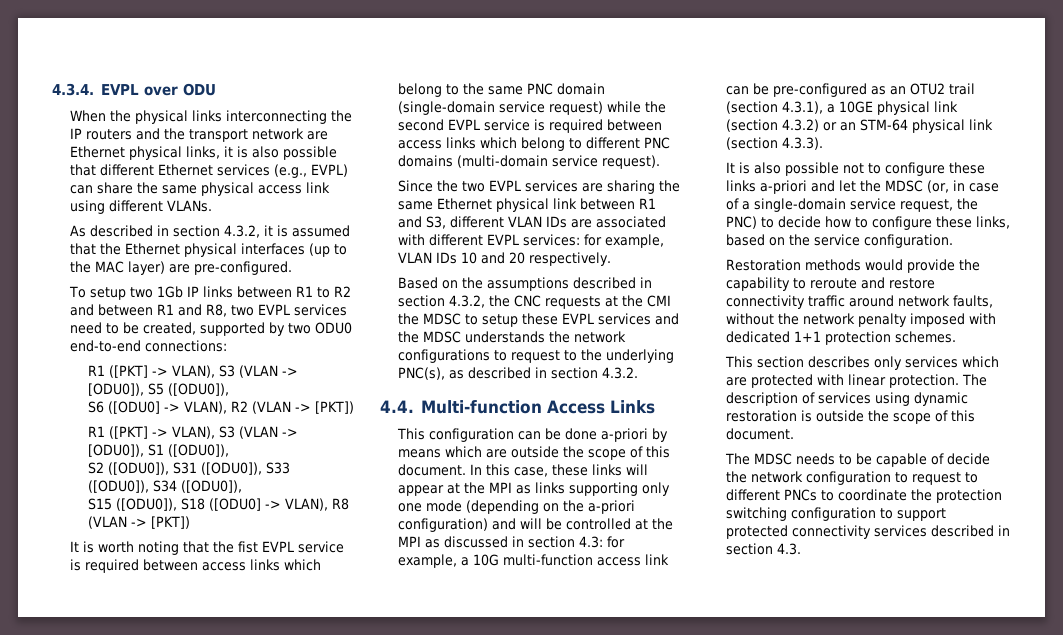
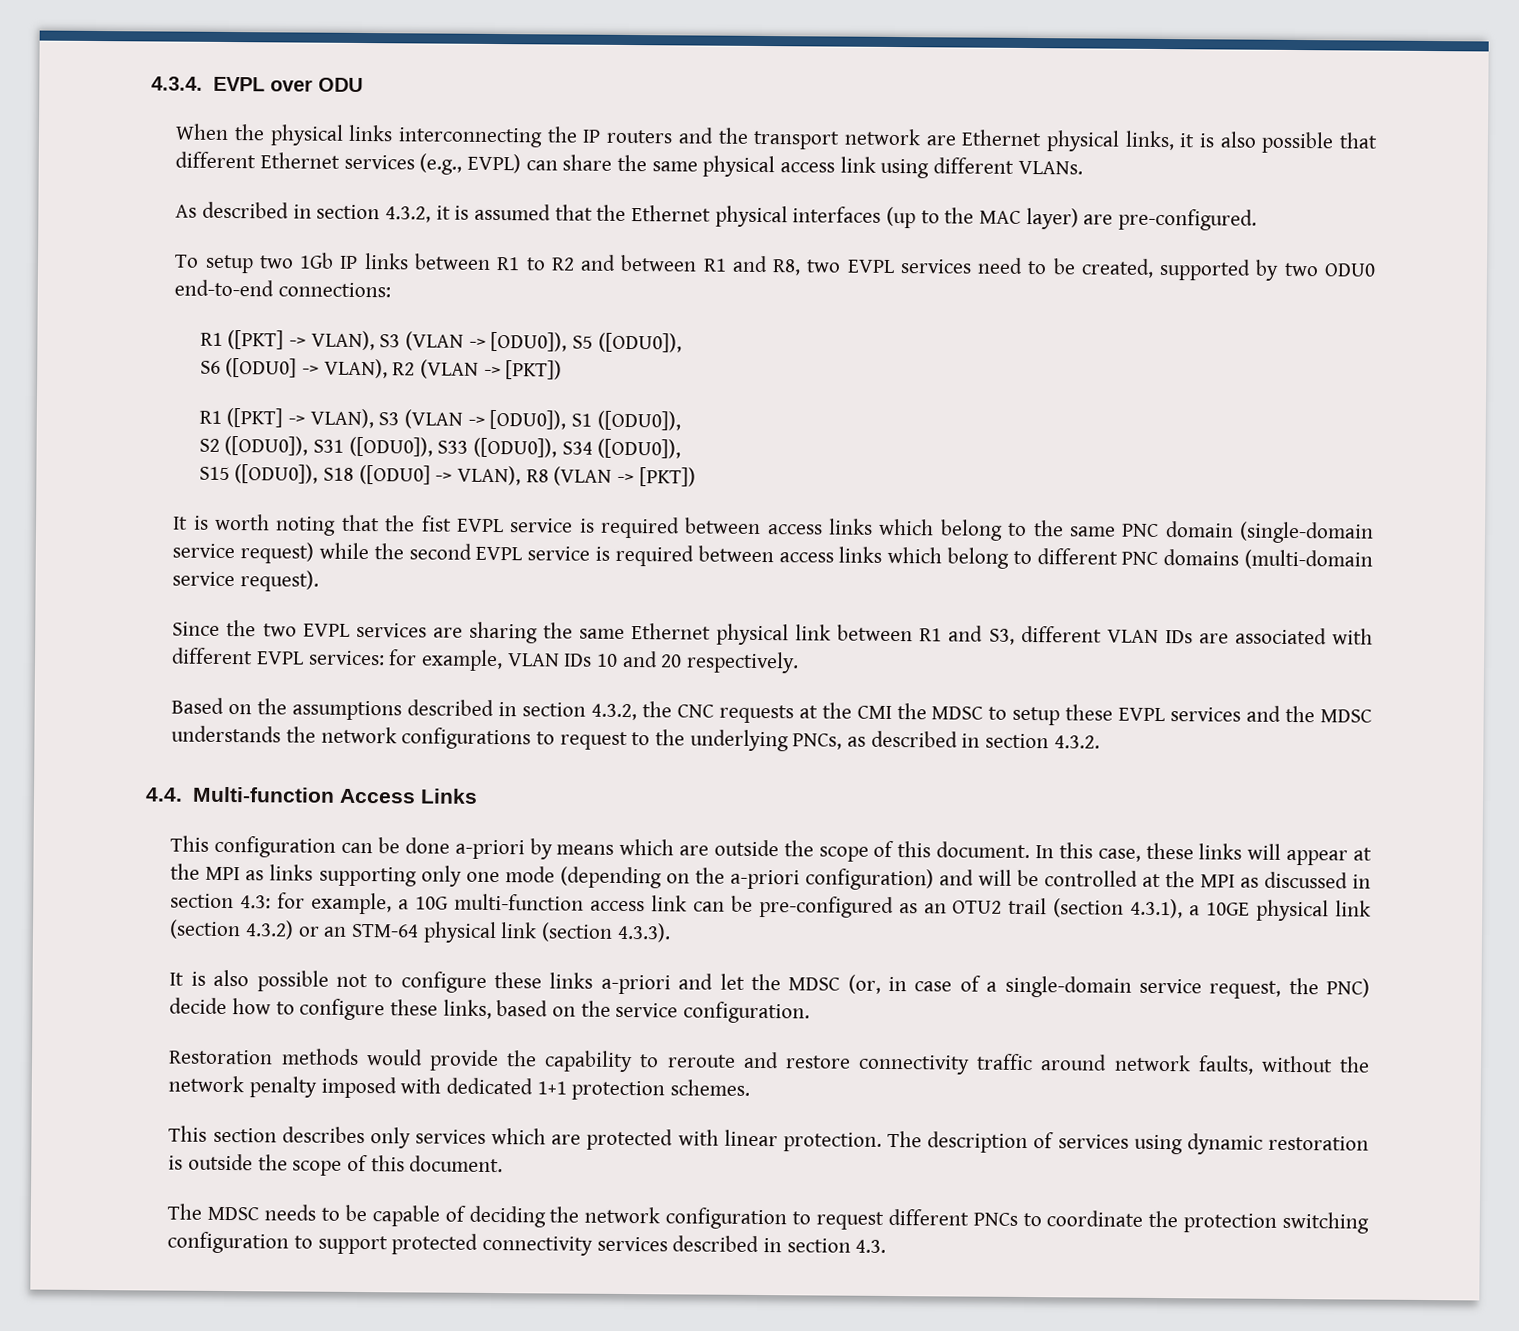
- Based on the assumptions described in section 4.3.2, the CNC requests at the CMI the MDSC to setup these EVPL services and the MDSC understands the network configurations to request to the underlying PNC(s), as described in section 4.3.2.
+ Based on the assumptions described in section 4.3.2, the CNC requests at the CMI the MDSC to setup these EVPL services and the MDSC understands the network configurations to request to the underlying PNCs, as described in section 4.3.2.
- It is also possible not to configure these links a-priori and let the MDSC (or, in case of a single-domain service request, the PNC) to decide how to configure these links, based on the service configuration.
+ It is also possible not to configure these links a-priori and let the MDSC (or, in case of a single-domain service request, the PNC) decide how to configure these links, based on the service configuration.
- The MDSC needs to be capable of decide the network configuration to request to different PNCs to coordinate the protection switching configuration to support protected connectivity services described in section 4.3.
+ The MDSC needs to be capable of deciding the network configuration to request different PNCs to coordinate the protection switching configuration to support protected connectivity services described in section 4.3.

